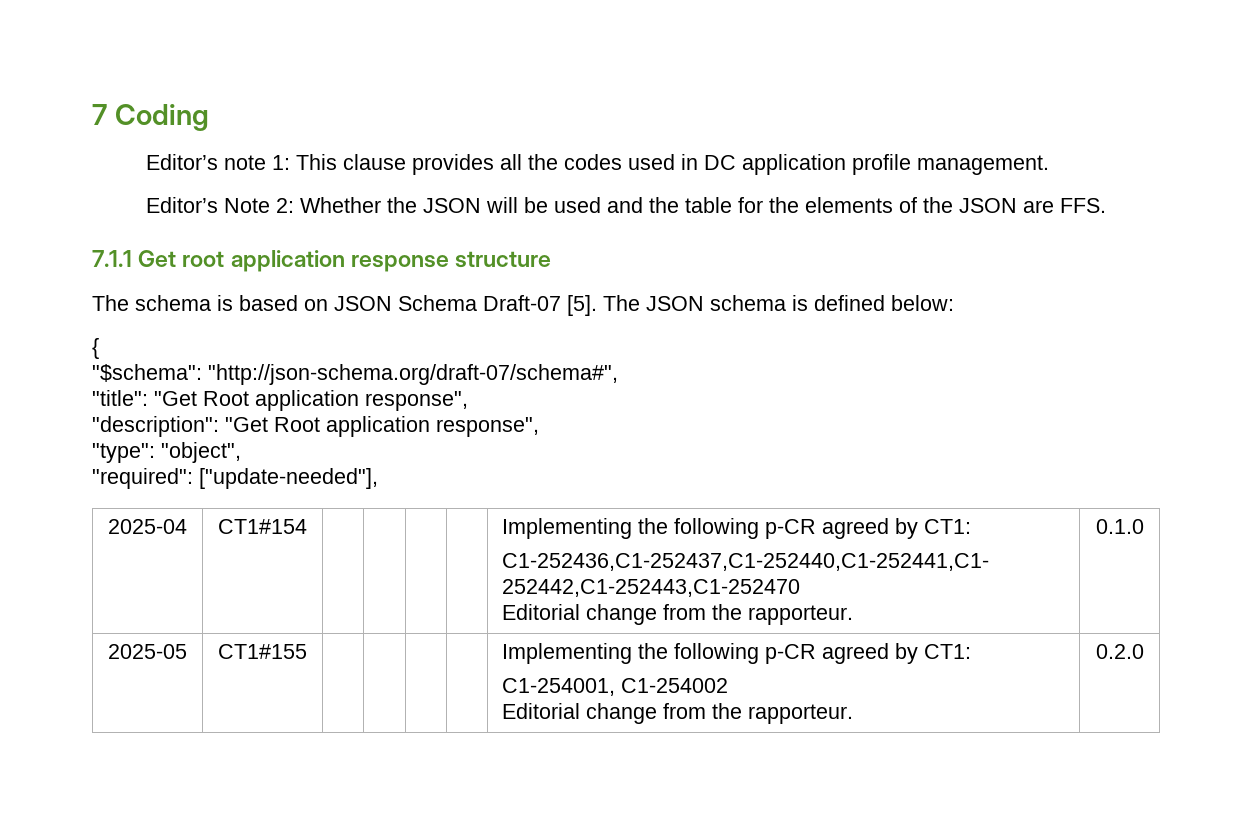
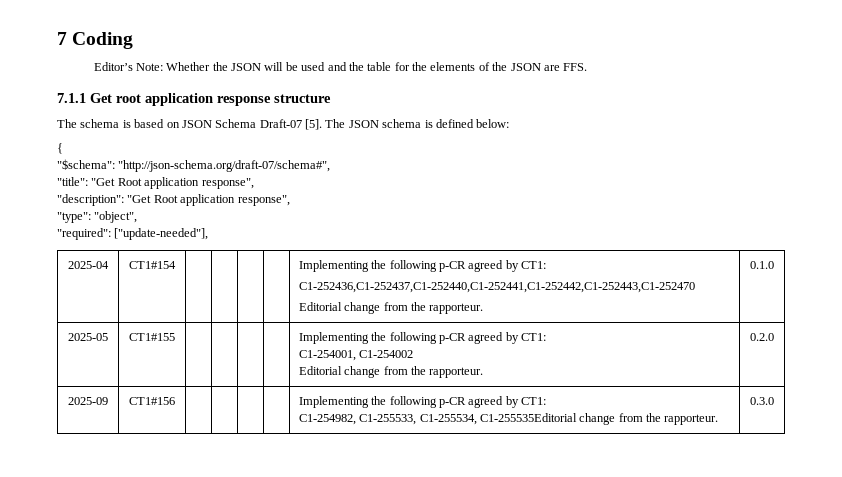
- Editor’s note 1: This clause provides all the codes used in DC application profile management.
- Editor’s Note 2: Whether the JSON will be used and the table for the elements of the JSON are FFS.
+ Editor’s Note: Whether the JSON will be used and the table for the elements of the JSON are FFS.
+ 2025-09 | CT1#156 | | | | | Implementing the following p-CR agreed by CT1:
+ C1-254982, C1-255533, C1-255534, C1-255535Editorial change from the rapporteur. | 0.3.0

